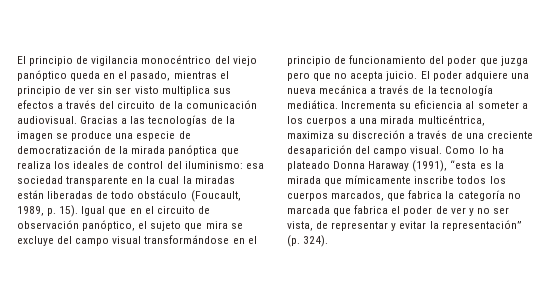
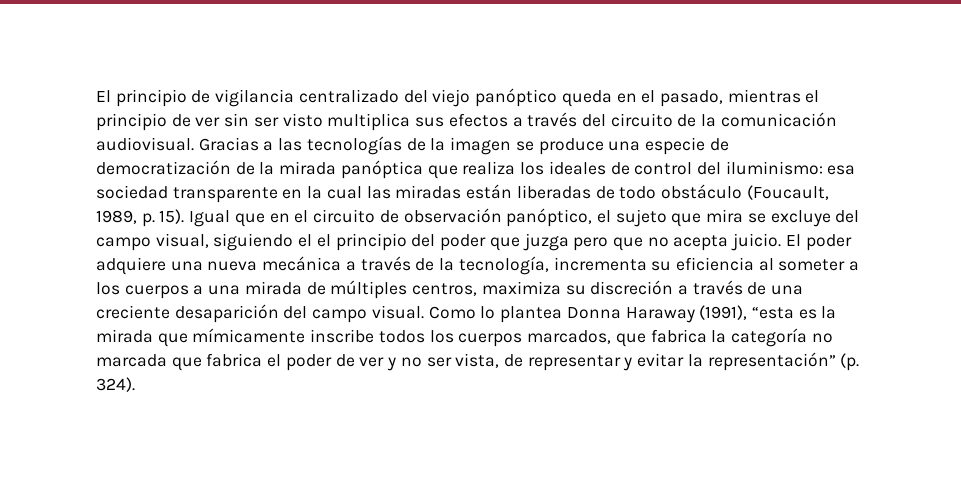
- El principio de vigilancia monocéntrico del viejo panóptico queda en el pasado, mientras el principio de ver sin ser visto multiplica sus efectos a través del circuito de la comunicación audiovisual.
+ El principio de vigilancia centralizado del viejo panóptico queda en el pasado, mientras el principio de ver sin ser visto multiplica sus efectos a través del circuito de la comunicación audiovisual.
- Gracias a las tecnologías de la imagen se produce una especie de democratización de la mirada panóptica que realiza los ideales de control del iluminismo: esa sociedad transparente en la cual la miradas están liberadas de todo obstáculo (Foucault, 1989, p. 15).
+ Gracias a las tecnologías de la imagen se produce una especie de democratización de la mirada panóptica que realiza los ideales de control del iluminismo: esa sociedad transparente en la cual las miradas están liberadas de todo obstáculo (Foucault, 1989, p. 15).
- Igual que en el circuito de observación panóptico, el sujeto que mira se excluye del campo visual transformándose en el principio de funcionamiento del poder que juzga pero que no acepta juicio.
+ Igual que en el circuito de observación panóptico, el sujeto que mira se excluye del campo visual, siguiendo el el principio del poder que juzga pero que no acepta juicio.
- El poder adquiere una nueva mecánica a través de la tecnología mediática. Incrementa su eficiencia al someter a los cuerpos a una mirada multicéntrica, maximiza su discreción a través de una creciente desaparición del campo visual.
+ El poder adquiere una nueva mecánica a través de la tecnología, incrementa su eficiencia al someter a los cuerpos a una mirada de múltiples centros, maximiza su discreción a través de una creciente desaparición del campo visual.
- Como lo ha plateado Donna Haraway (1991), “esta es la mirada que mímicamente inscribe todos los cuerpos marcados, que fabrica la categoría no marcada que fabrica el poder de ver y no ser vista, de representar y evitar la representación” (p. 324).
+ Como lo plantea Donna Haraway (1991), “esta es la mirada que mímicamente inscribe todos los cuerpos marcados, que fabrica la categoría no marcada que fabrica el poder de ver y no ser vista, de representar y evitar la representación” (p. 324).

